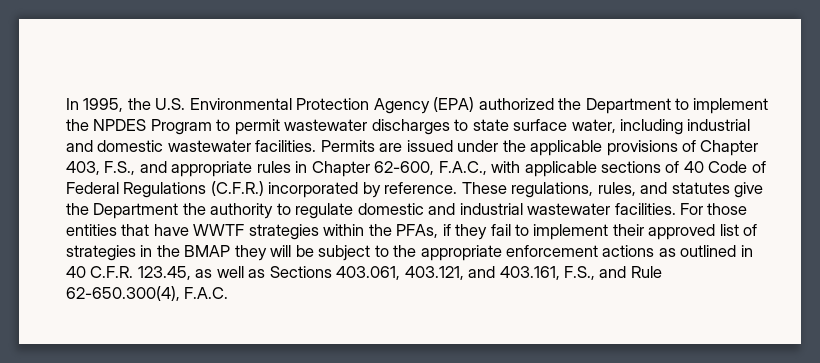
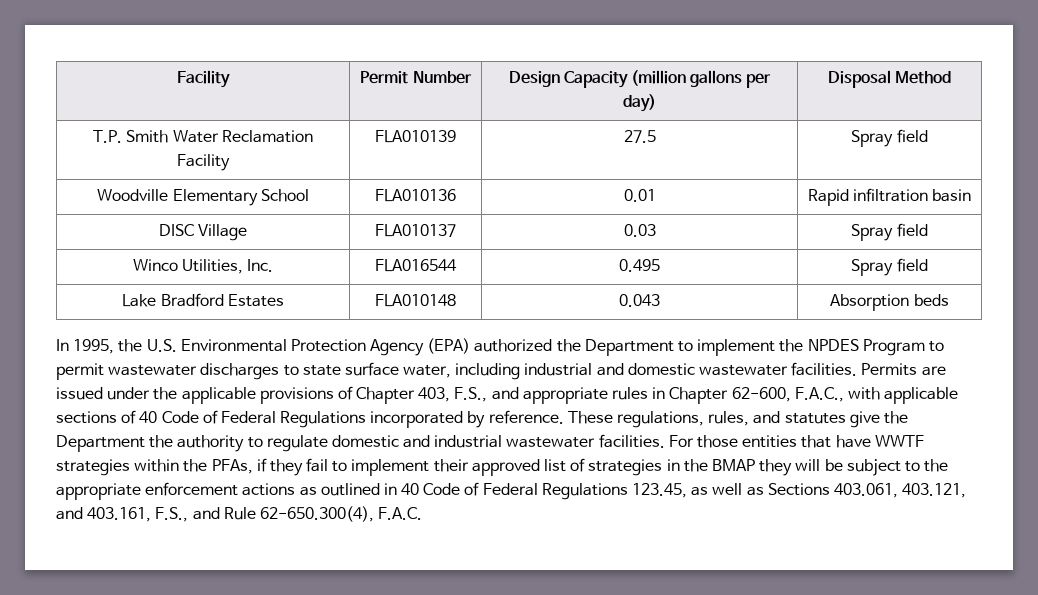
+ Facility | Permit Number | Design Capacity (million gallons per day) | Disposal Method
+ T.P. Smith Water Reclamation Facility | FLA010139 | 27.5 | Spray field
+ Woodville Elementary School | FLA010136 | 0.01 | Rapid infiltration basin
+ DISC Village | FLA010137 | 0.03 | Spray field
+ Winco Utilities, Inc. | FLA016544 | 0.495 | Spray field
+ Lake Bradford Estates | FLA010148 | 0.043 | Absorption beds
- Permits are issued under the applicable provisions of Chapter 403, F.S., and appropriate rules in Chapter 62-600, F.A.C., with applicable sections of 40 Code of Federal Regulations (C.F.R.) incorporated by reference.
+ Permits are issued under the applicable provisions of Chapter 403, F.S., and appropriate rules in Chapter 62-600, F.A.C., with applicable sections of 40 Code of Federal Regulations incorporated by reference.
- For those entities that have WWTF strategies within the PFAs, if they fail to implement their approved list of strategies in the BMAP they will be subject to the appropriate enforcement actions as outlined in 40 C.F.R. 123.45, as well as Sections 403.061, 403.121, and 403.161, F.S., and Rule 62-650.300(4), F.A.C.
+ For those entities that have WWTF strategies within the PFAs, if they fail to implement their approved list of strategies in the BMAP they will be subject to the appropriate enforcement actions as outlined in 40 Code of Federal Regulations 123.45, as well as Sections 403.061, 403.121, and 403.161, F.S., and Rule 62-650.300(4), F.A.C.

